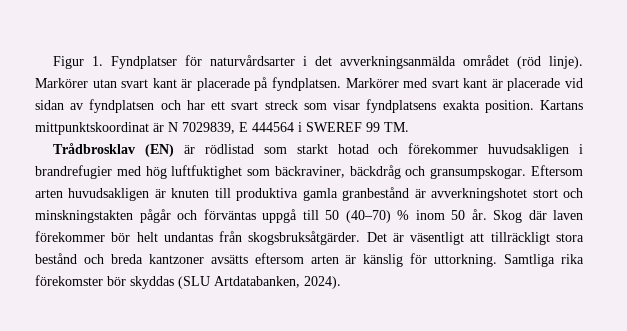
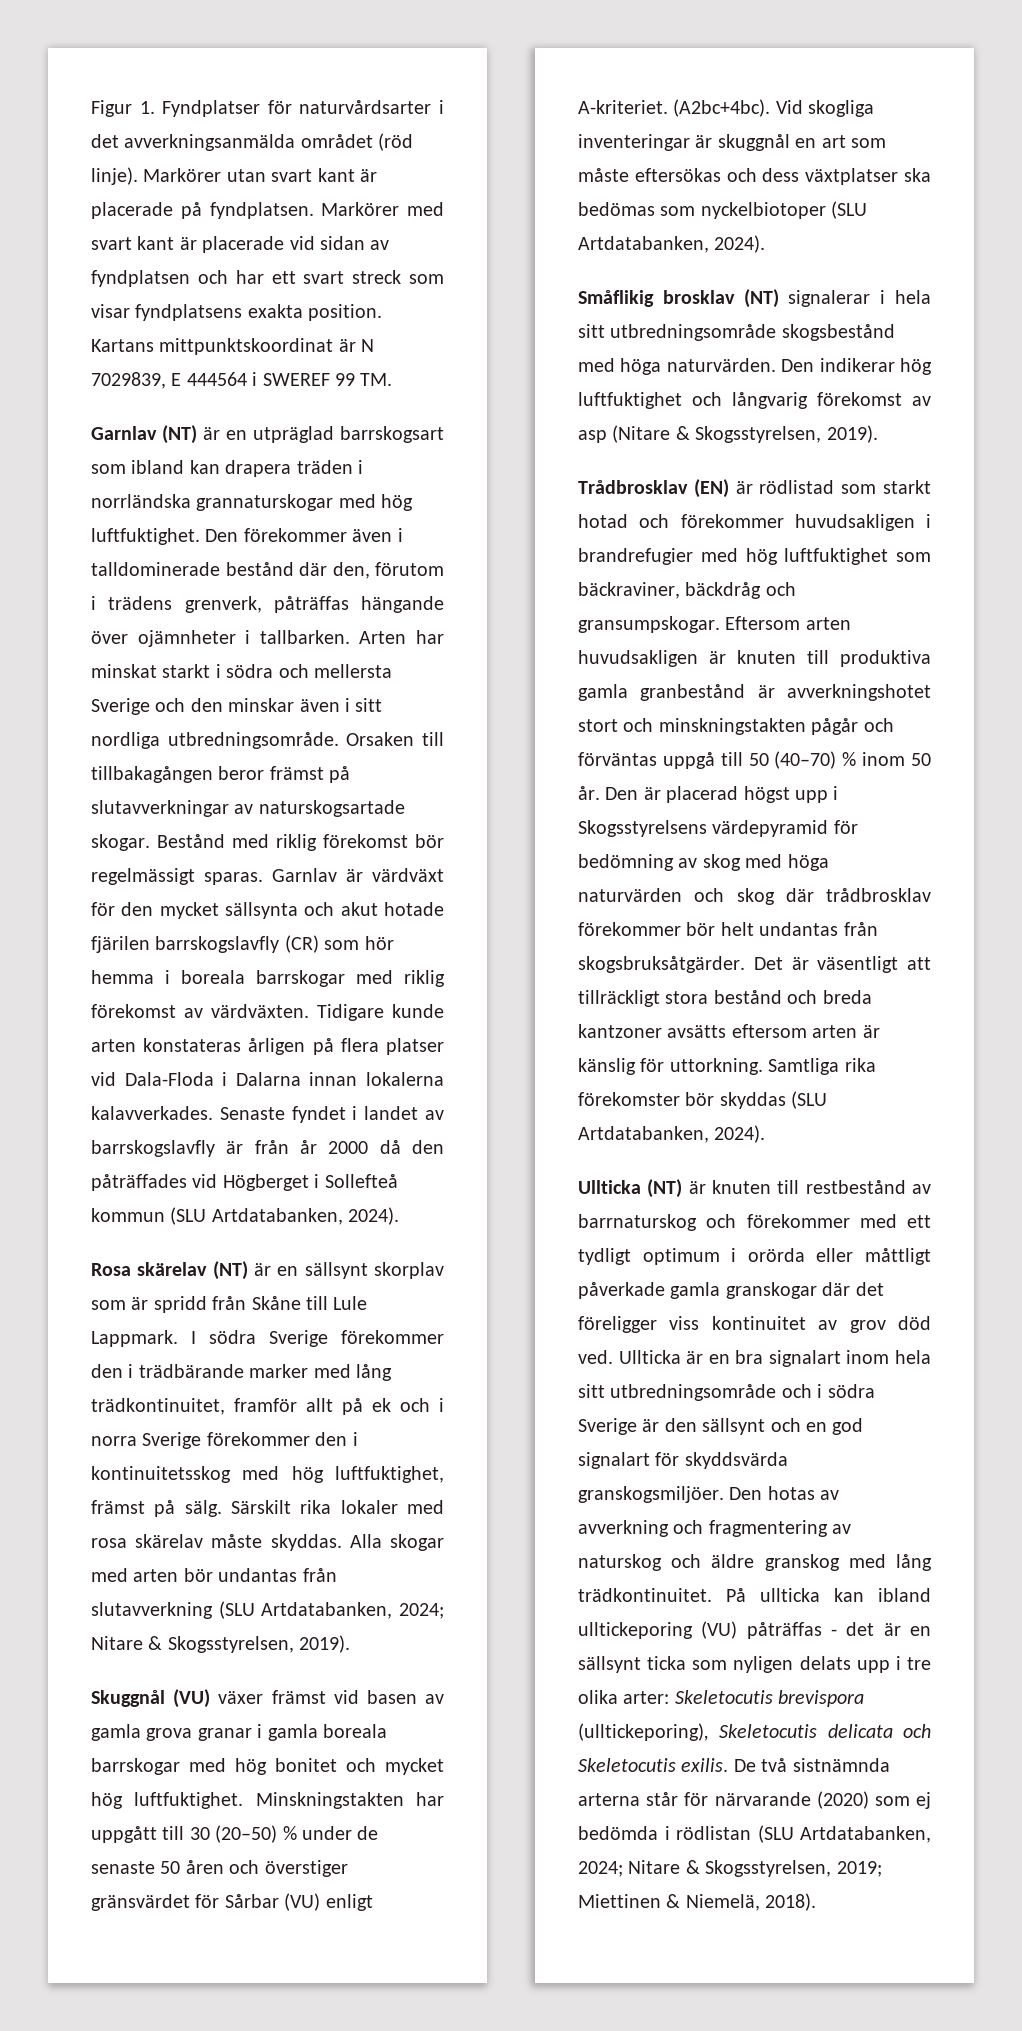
+ Garnlav (NT) är en utpräglad barrskogsart som ibland kan drapera träden i norrländska grannaturskogar med hög luftfuktighet. Den förekommer även i talldominerade bestånd där den, förutom i trädens grenverk, påträffas hängande över ojämnheter i tallbarken. Arten har minskat starkt i södra och mellersta Sverige och den minskar även i sitt nordliga utbredningsområde. Orsaken till tillbakagången beror främst på slutavverkningar av naturskogsartade skogar. Bestånd med riklig förekomst bör regelmässigt sparas. Garnlav är värdväxt för den mycket sällsynta och akut hotade fjärilen barrskogslavfly (CR) som hör hemma i boreala barrskogar med riklig förekomst av värdväxten. Tidigare kunde arten konstateras årligen på flera platser vid Dala-Floda i Dalarna innan lokalerna kalavverkades. Senaste fyndet i landet av barrskogslavfly är från år 2000 då den påträffades vid Högberget i Sollefteå kommun (SLU Artdatabanken, 2024).
+ Rosa skärelav (NT) är en sällsynt skorplav som är spridd från Skåne till Lule Lappmark. I södra Sverige förekommer den i trädbärande marker med lång trädkontinuitet, framför allt på ek och i norra Sverige förekommer den i kontinuitetsskog med hög luftfuktighet, främst på sälg. Särskilt rika lokaler med rosa skärelav måste skyddas. Alla skogar med arten bör undantas från slutavverkning (SLU Artdatabanken, 2024; Nitare & Skogsstyrelsen, 2019).
+ Skuggnål (VU) växer främst vid basen av gamla grova granar i gamla boreala barrskogar med hög bonitet och mycket hög luftfuktighet. Minskningstakten har uppgått till 30 (20–50) % under de senaste 50 åren och överstiger gränsvärdet för Sårbar (VU) enligt A-kriteriet. (A2bc+4bc). Vid skogliga inventeringar är skuggnål en art som måste eftersökas och dess växtplatser ska bedömas som nyckelbiotoper (SLU Artdatabanken, 2024).
+ Småflikig brosklav (NT) signalerar i hela sitt utbredningsområde skogsbestånd med höga naturvärden. Den indikerar hög luftfuktighet och långvarig förekomst av asp (Nitare & Skogsstyrelsen, 2019).
- Skog där laven förekommer bör helt undantas från skogsbruksåtgärder.
+ Den är placerad högst upp i Skogsstyrelsens värdepyramid för bedömning av skog med höga naturvärden och skog där trådbrosklav förekommer bör helt undantas från skogsbruksåtgärder.
+ Ullticka (NT) är knuten till restbestånd av barrnaturskog och förekommer med ett tydligt optimum i orörda eller måttligt påverkade gamla granskogar där det föreligger viss kontinuitet av grov död ved. Ullticka är en bra signalart inom hela sitt utbredningsområde och i södra Sverige är den sällsynt och en god signalart för skyddsvärda granskogsmiljöer. Den hotas av avverkning och fragmentering av naturskog och äldre granskog med lång trädkontinuitet. På ullticka kan ibland ulltickeporing (VU) påträffas - det är en sällsynt ticka som nyligen delats upp i tre olika arter: Skeletocutis brevispora (ulltickeporing), Skeletocutis delicata och Skeletocutis exilis. De två sistnämnda arterna står för närvarande (2020) som ej bedömda i rödlistan (SLU Artdatabanken, 2024; Nitare & Skogsstyrelsen, 2019; Miettinen & Niemelä, 2018).

